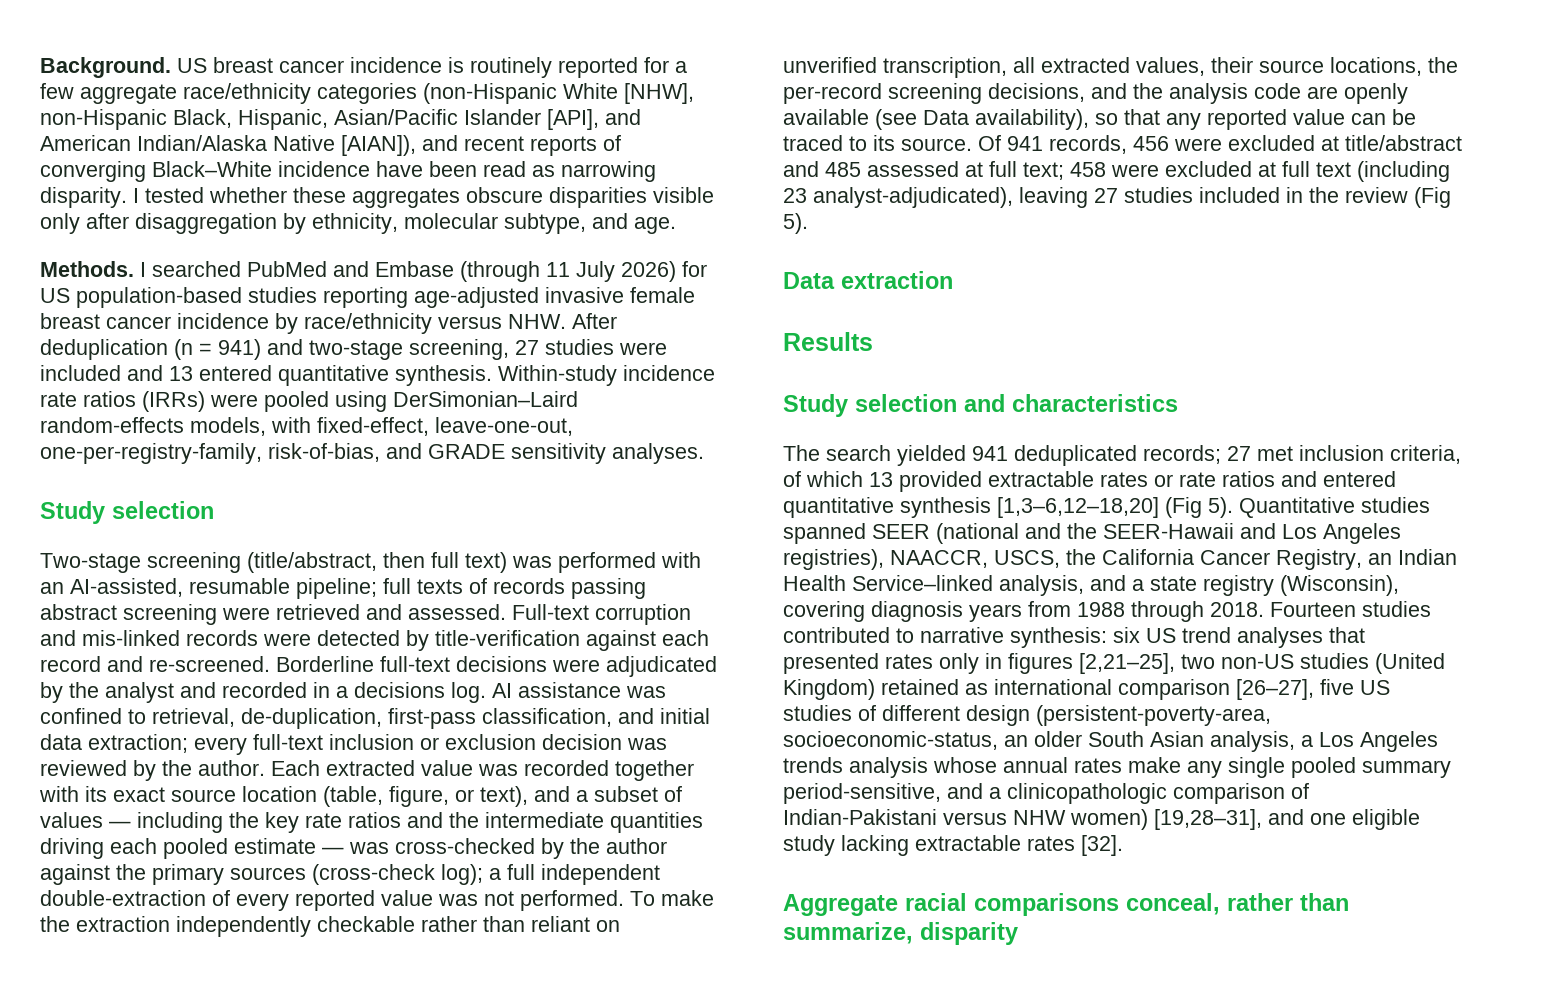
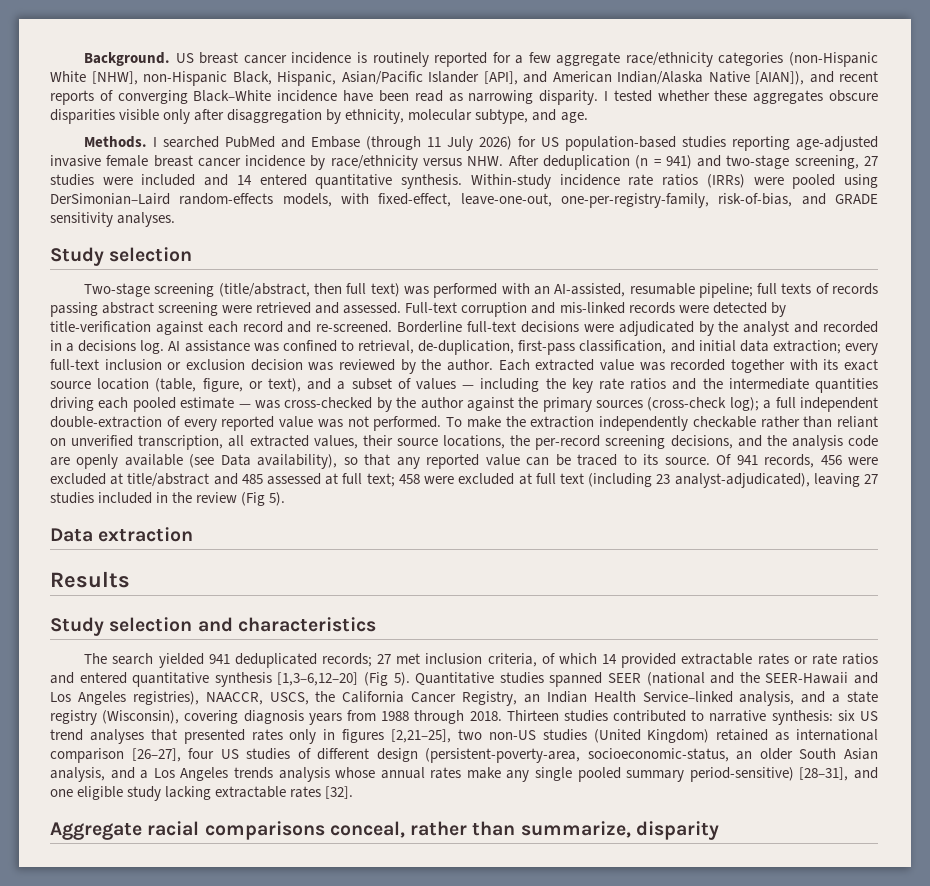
- I searched PubMed and Embase (through 11 July 2026) for US population-based studies reporting age-adjusted invasive female breast cancer incidence by race/ethnicity versus NHW. After deduplication (n = 941) and two-stage screening, 27 studies were included and 13 entered quantitative synthesis.
+ I searched PubMed and Embase (through 11 July 2026) for US population-based studies reporting age-adjusted invasive female breast cancer incidence by race/ethnicity versus NHW. After deduplication (n = 941) and two-stage screening, 27 studies were included and 14 entered quantitative synthesis.
- The search yielded 941 deduplicated records; 27 met inclusion criteria, of which 13 provided extractable rates or rate ratios and entered quantitative synthesis [1,3–6,12–18,20] (Fig 5).
+ The search yielded 941 deduplicated records; 27 met inclusion criteria, of which 14 provided extractable rates or rate ratios and entered quantitative synthesis [1,3–6,12–20] (Fig 5).
- Fourteen studies contributed to narrative synthesis: six US trend analyses that presented rates only in figures [2,21–25], two non-US studies (United Kingdom) retained as international comparison [26–27], five US studies of different design (persistent-poverty-area, socioeconomic-status, an older South Asian analysis, a Los Angeles trends analysis whose annual rates make any single pooled summary period-sensitive, and a clinicopathologic comparison of Indian-Pakistani versus NHW women) [19,28–31], and one eligible study lacking extractable rates [32].
+ Thirteen studies contributed to narrative synthesis: six US trend analyses that presented rates only in figures [2,21–25], two non-US studies (United Kingdom) retained as international comparison [26–27], four US studies of different design (persistent-poverty-area, socioeconomic-status, an older South Asian analysis, and a Los Angeles trends analysis whose annual rates make any single pooled summary period-sensitive) [28–31], and one eligible study lacking extractable rates [32].

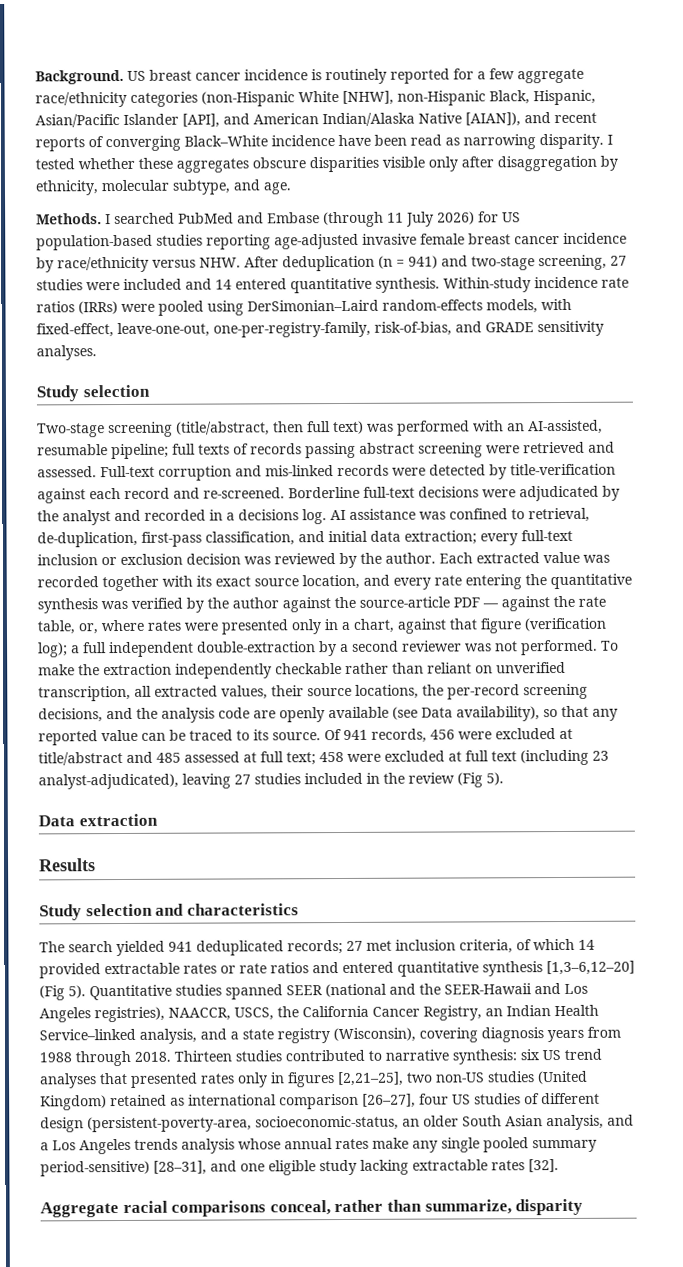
- Each extracted value was recorded together with its exact source location (table, figure, or text), and a subset of values — including the key rate ratios and the intermediate quantities driving each pooled estimate — was cross-checked by the author against the primary sources (cross-check log); a full independent double-extraction of every reported value was not performed.
+ Each extracted value was recorded together with its exact source location, and every rate entering the quantitative synthesis was verified by the author against the source-article PDF — against the rate table, or, where rates were presented only in a chart, against that figure (verification log); a full independent double-extraction by a second reviewer was not performed.

